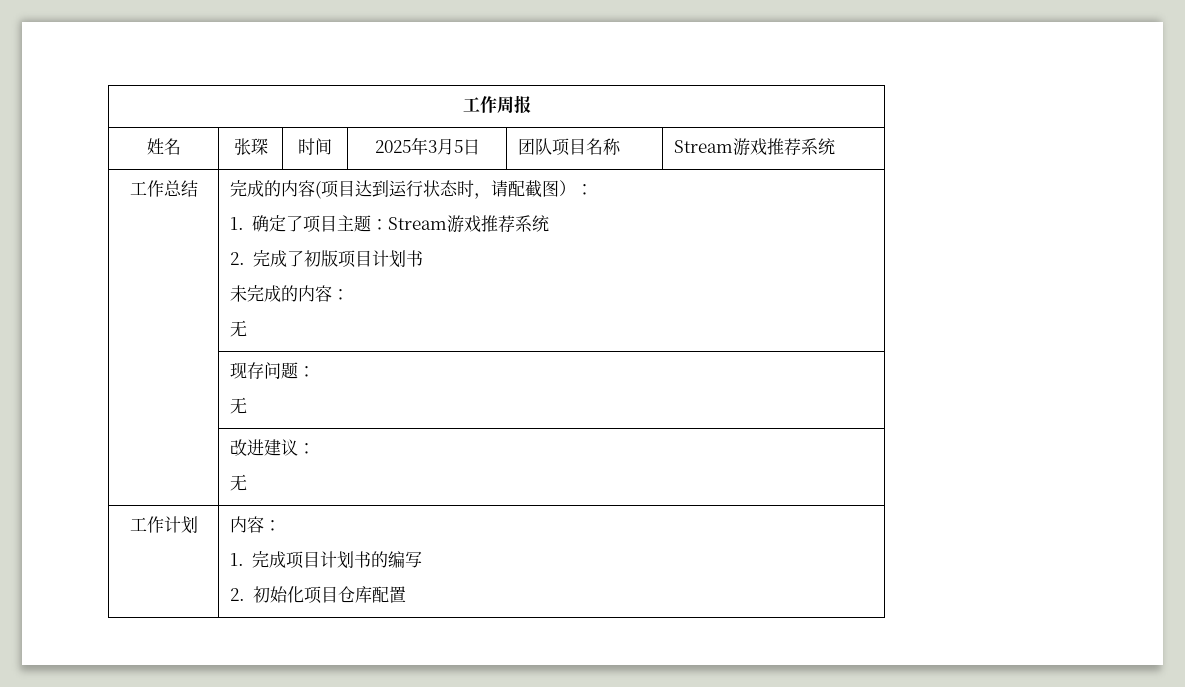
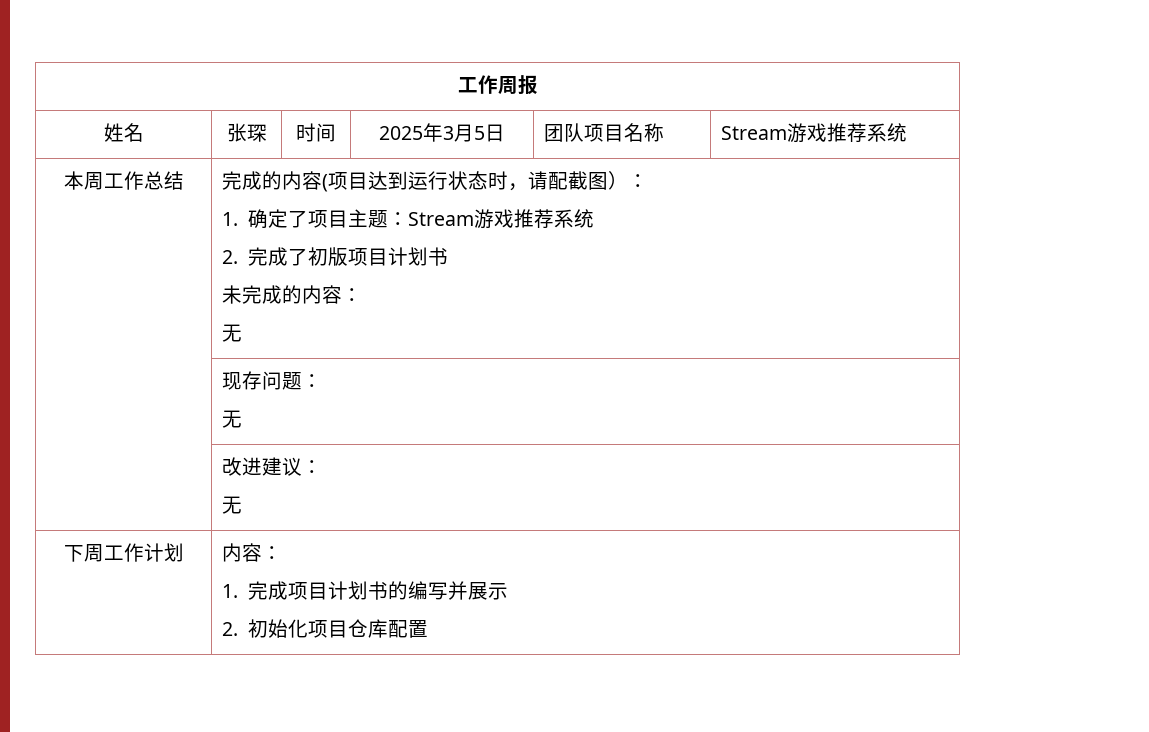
- 工作总结 | 完成的内容(项目达到运行状态时，请配截图）：
+ 本周工作总结 | 完成的内容(项目达到运行状态时，请配截图）：
- 工作计划 | 内容：
- 1.完成项目计划书的编写
+ 下周工作计划 | 内容：
+ 1.完成项目计划书的编写并展示

